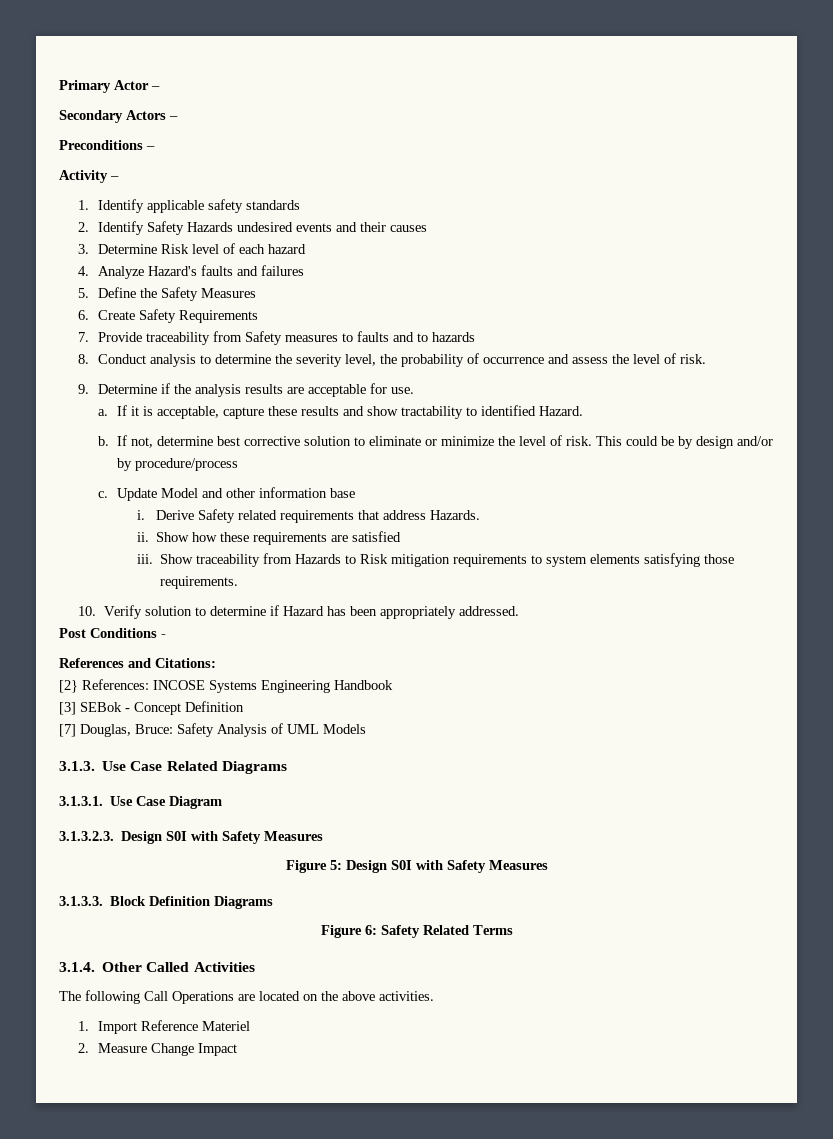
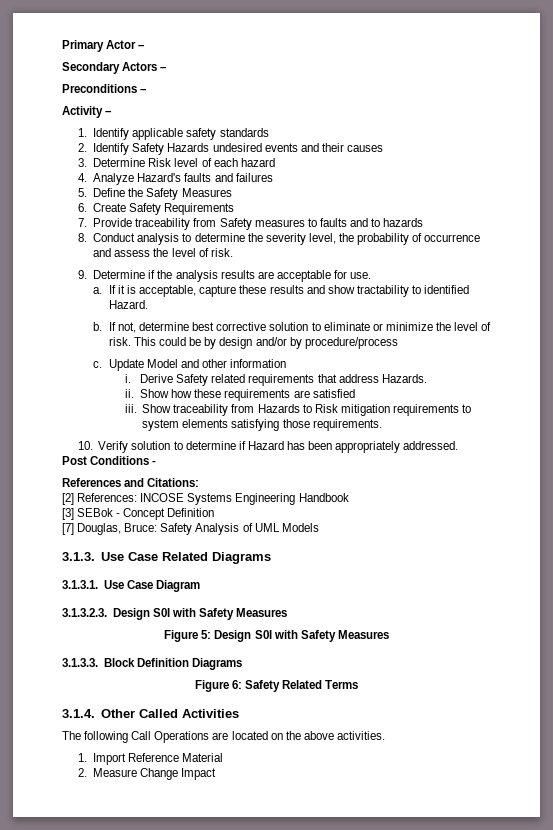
- Update Model and other information base
+ Update Model and other information
- [2} References: INCOSE Systems Engineering Handbook
+ [2] References: INCOSE Systems Engineering Handbook
- 1. Import Reference Materiel
+ 1. Import Reference Material

